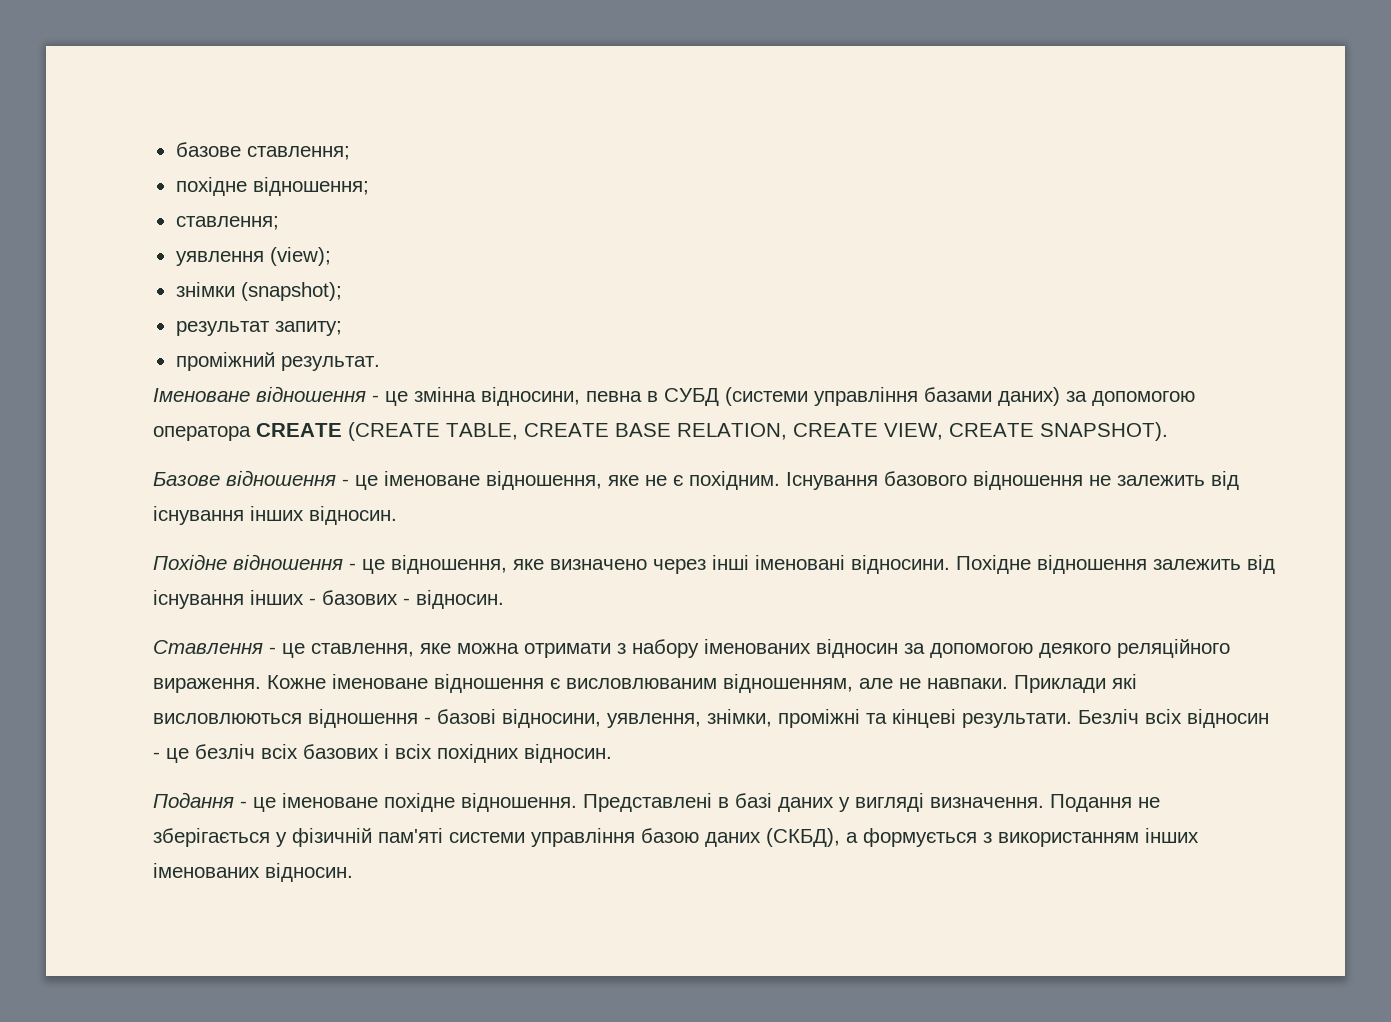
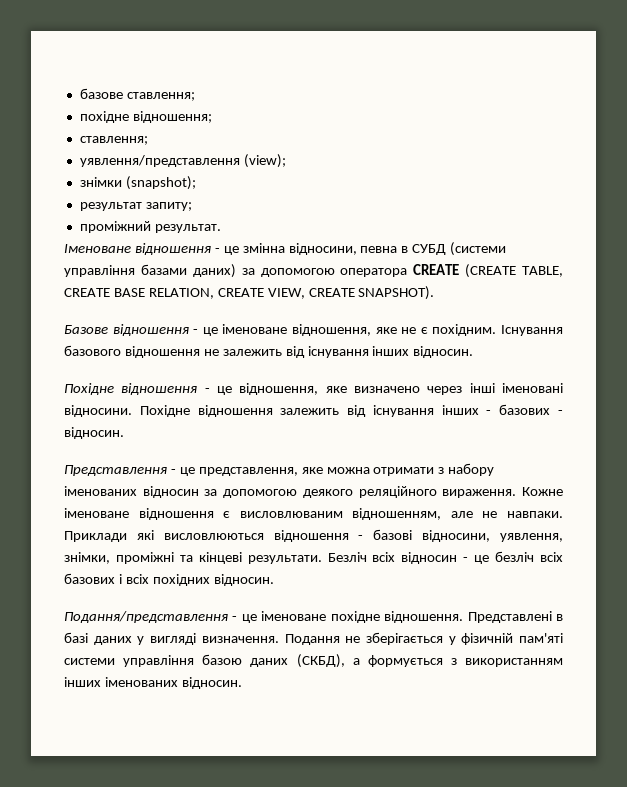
- уявлення (view);
+ уявлення/представлення (view);
- Ставлення - це ставлення, яке можна отримати з набору іменованих відносин за допомогою деякого реляційного вираження.
+ Представлення - це представлення, яке можна отримати з набору іменованих відносин за допомогою деякого реляційного вираження.
- Подання - це іменоване похідне відношення.
+ Подання/представлення - це іменоване похідне відношення.

